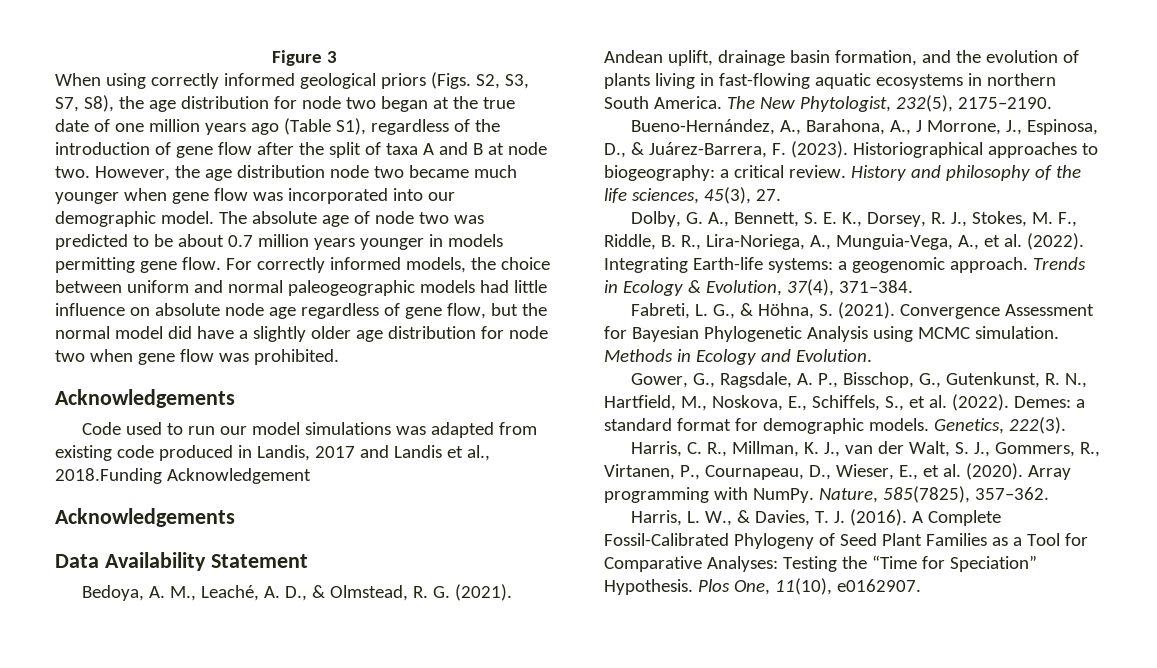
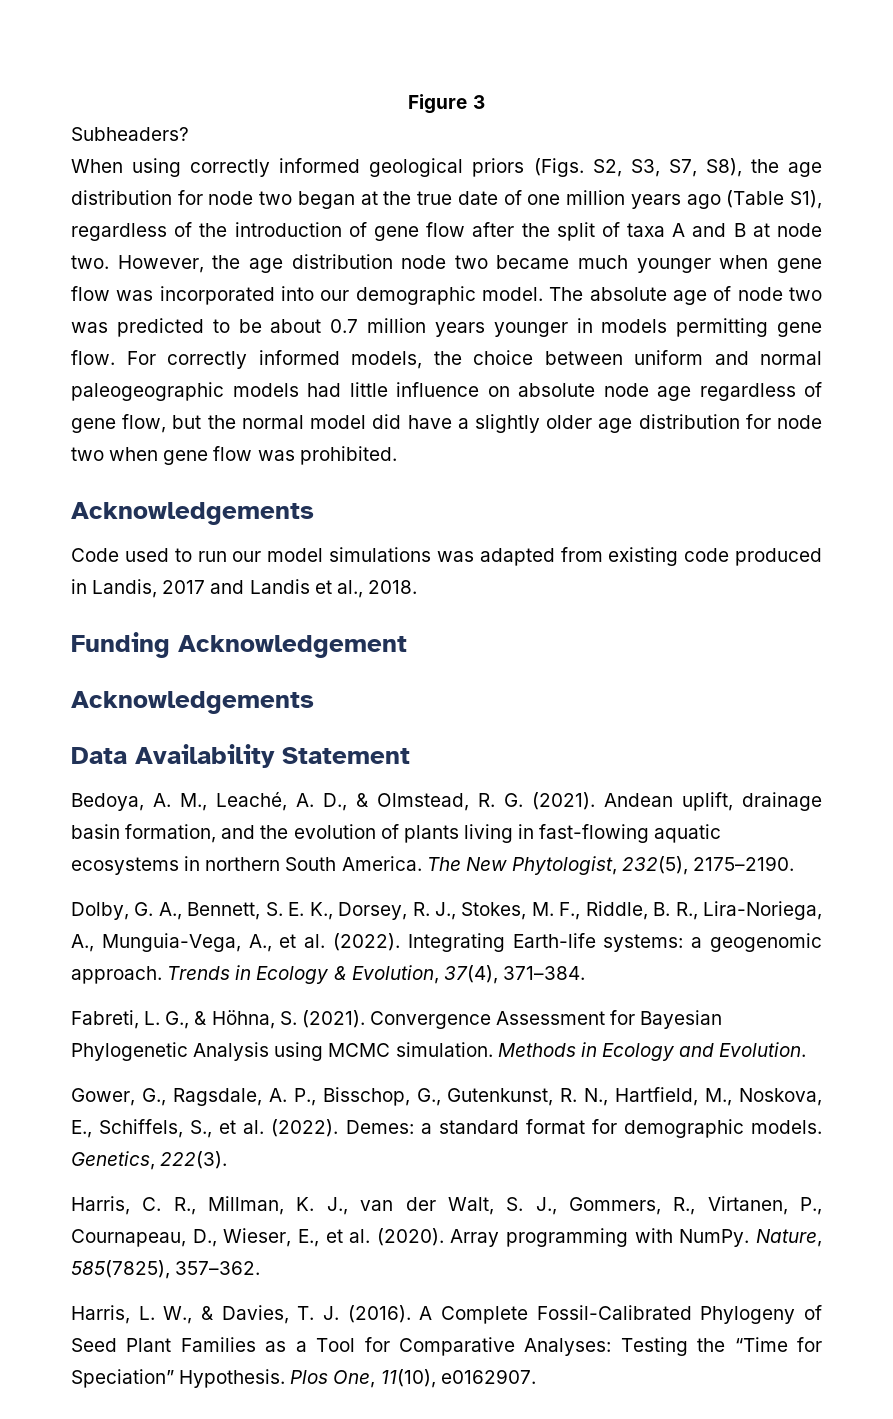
+ Subheaders?
- Code used to run our model simulations was adapted from existing code produced in Landis, 2017 and Landis et al., 2018.Funding Acknowledgement
+ Code used to run our model simulations was adapted from existing code produced in Landis, 2017 and Landis et al., 2018.
+ Funding Acknowledgement
- Bueno-Hernández, A., Barahona, A., J Morrone, J., Espinosa, D., & Juárez-Barrera, F. (2023). Historiographical approaches to biogeography: a critical review. History and philosophy of the life sciences, 45(3), 27.

